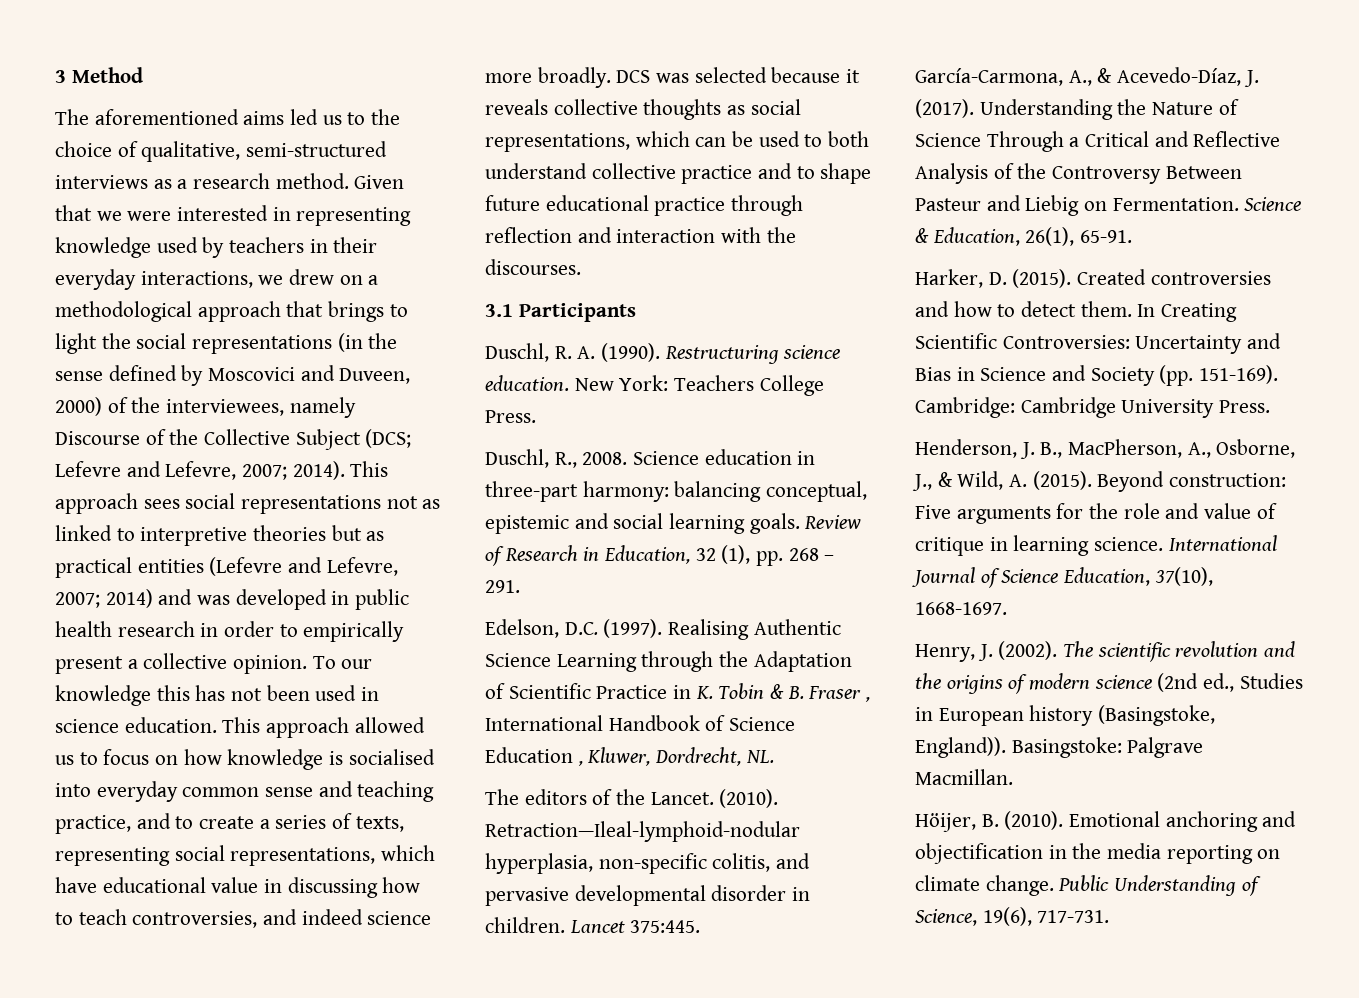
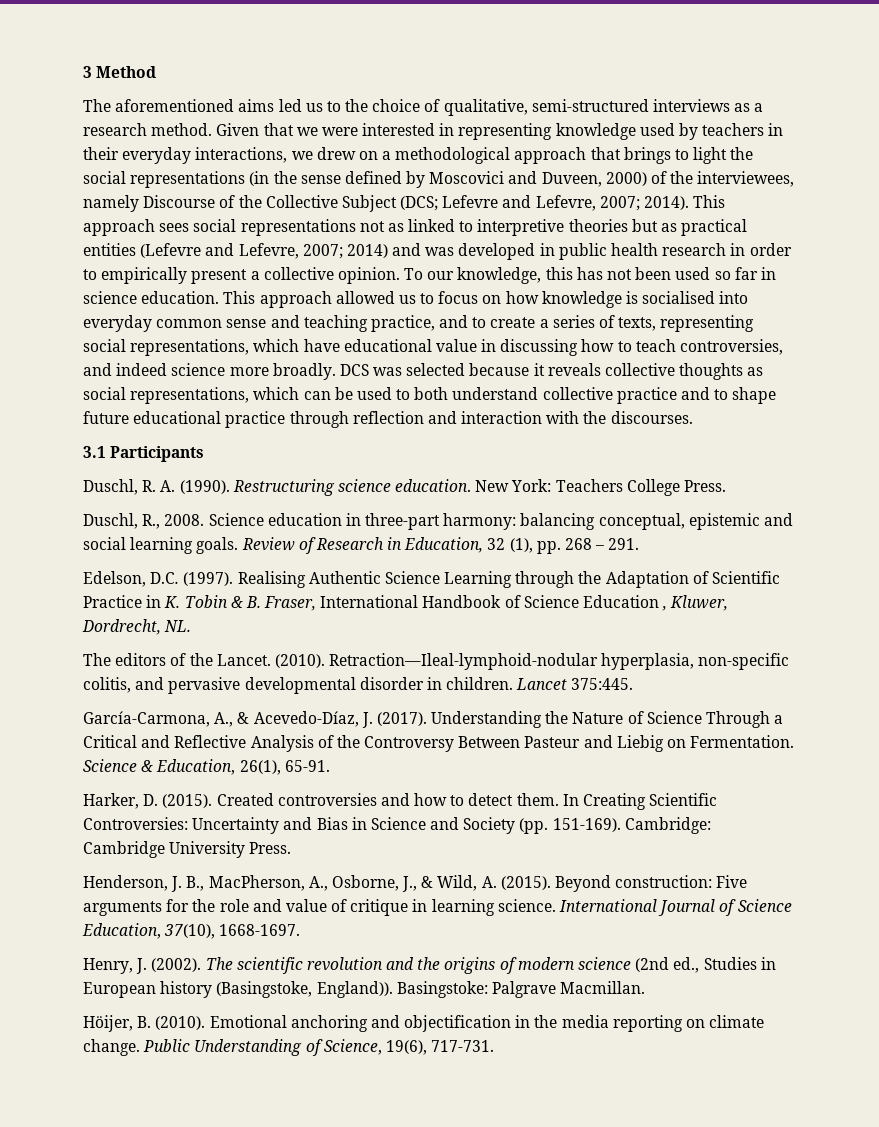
- To our knowledge this has not been used in science education.
+ To our knowledge, this has not been used so far in science education.
- Realising Authentic Science Learning through the Adaptation of Scientific Practice in K. Tobin & B. Fraser , International Handbook of Science Education , Kluwer, Dordrecht, NL.
+ Realising Authentic Science Learning through the Adaptation of Scientific Practice in K. Tobin & B. Fraser, International Handbook of Science Education , Kluwer, Dordrecht, NL.

